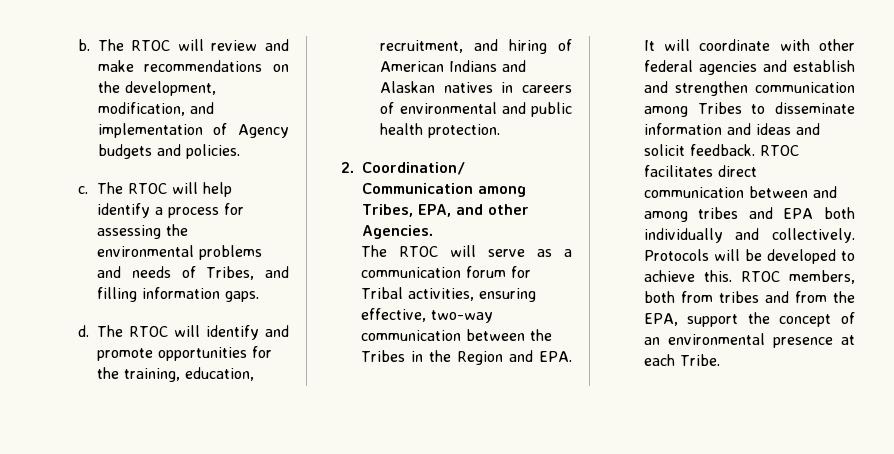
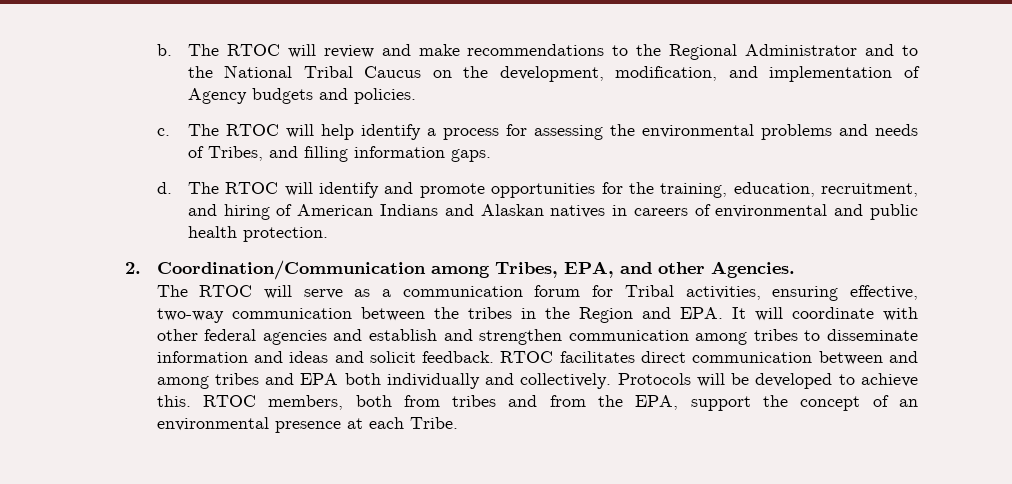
- The RTOC will review and make recommendations on the development, modification, and implementation of Agency budgets and policies.
+ The RTOC will review and make recommendations to the Regional Administrator and to the National Tribal Caucus on the development, modification, and implementation of Agency budgets and policies.
- The RTOC will serve as a communication forum for Tribal activities, ensuring effective, two-way communication between the Tribes in the Region and EPA. It will coordinate with other federal agencies and establish and strengthen communication among Tribes to disseminate information and ideas and solicit feedback.
+ The RTOC will serve as a communication forum for Tribal activities, ensuring effective, two-way communication between the tribes in the Region and EPA. It will coordinate with other federal agencies and establish and strengthen communication among tribes to disseminate information and ideas and solicit feedback.

